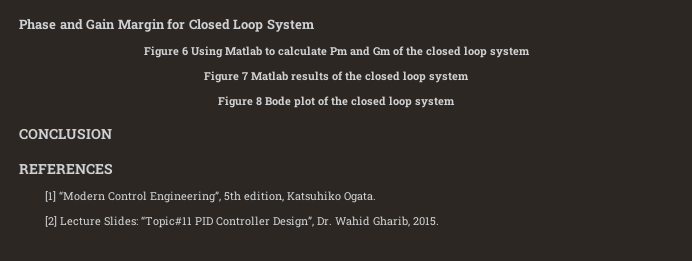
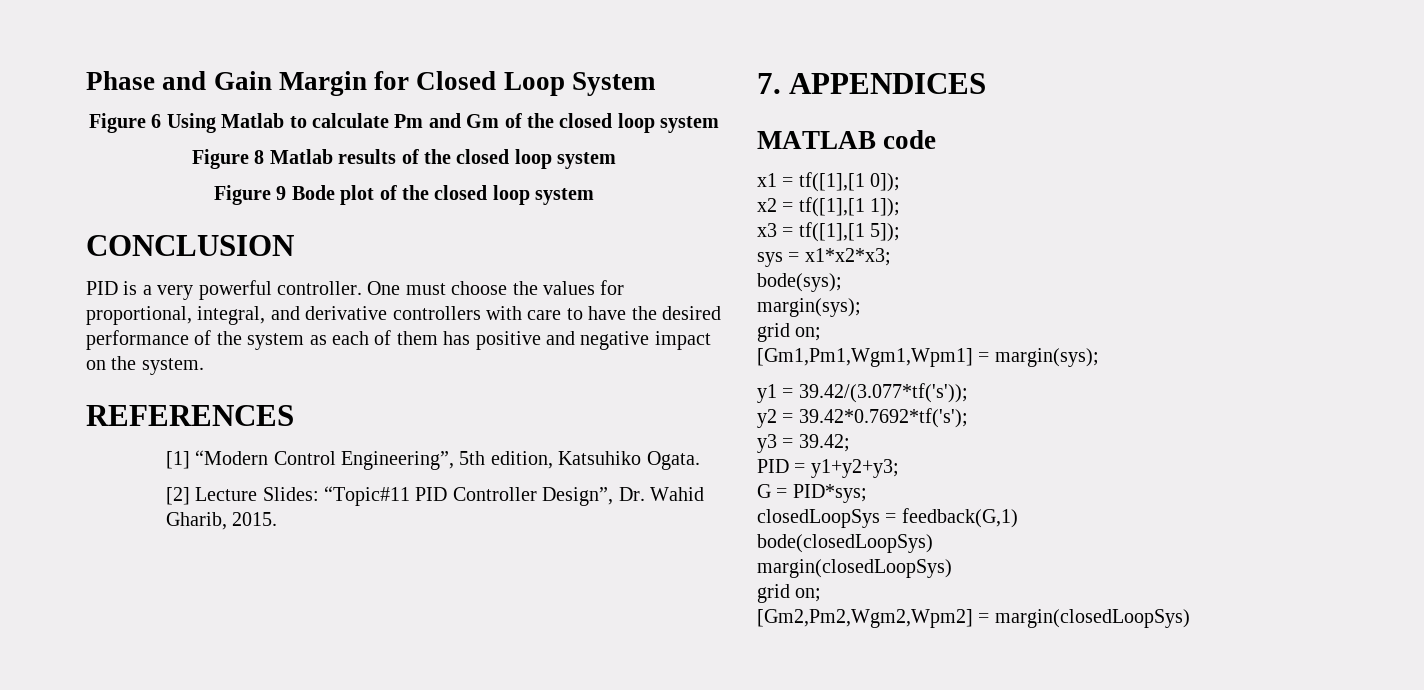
- Figure 7 Matlab results of the closed loop system
+ Figure 8 Matlab results of the closed loop system
- Figure 8 Bode plot of the closed loop system
+ Figure 9 Bode plot of the closed loop system
+ PID is a very powerful controller. One must choose the values for proportional, integral, and derivative controllers with care to have the desired performance of the system as each of them has positive and negative impact on the system.
+ 7. APPENDICES
+ MATLAB code
+ x1 = tf([1],[1 0]);
+ x2 = tf([1],[1 1]);
+ x3 = tf([1],[1 5]);
+ sys = x1*x2*x3;
+ bode(sys);
+ margin(sys);
+ grid on;
+ [Gm1,Pm1,Wgm1,Wpm1] = margin(sys);
+ y1 = 39.42/(3.077*tf('s'));
+ y2 = 39.42*0.7692*tf('s');
+ y3 = 39.42;
+ PID = y1+y2+y3;
+ G = PID*sys;
+ closedLoopSys = feedback(G,1)
+ bode(closedLoopSys)
+ margin(closedLoopSys)
+ grid on;
+ [Gm2,Pm2,Wgm2,Wpm2] = margin(closedLoopSys)

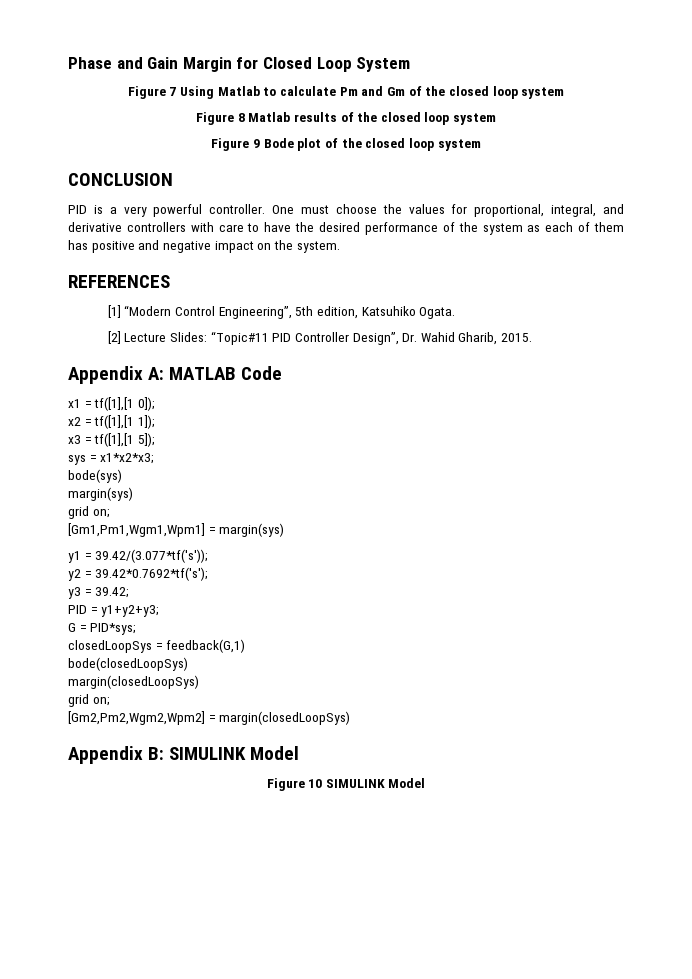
- Figure 6 Using Matlab to calculate Pm and Gm of the closed loop system
+ Figure 7 Using Matlab to calculate Pm and Gm of the closed loop system
- 7. APPENDICES
- MATLAB code
+ Appendix A: MATLAB Code
- bode(sys);
- margin(sys);
+ bode(sys)
+ margin(sys)
- [Gm1,Pm1,Wgm1,Wpm1] = margin(sys);
+ [Gm1,Pm1,Wgm1,Wpm1] = margin(sys)
+ Appendix B: SIMULINK Model
+ Figure 10 SIMULINK Model

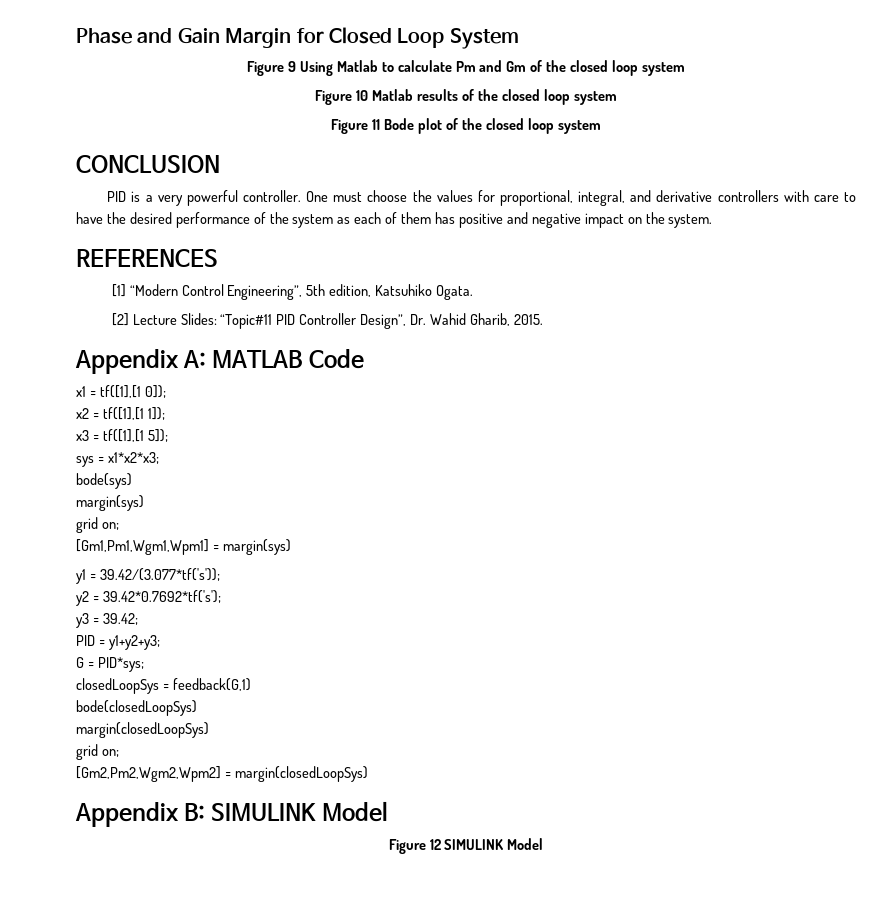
- Figure 7 Using Matlab to calculate Pm and Gm of the closed loop system
+ Figure 9 Using Matlab to calculate Pm and Gm of the closed loop system
- Figure 8 Matlab results of the closed loop system
+ Figure 10 Matlab results of the closed loop system
- Figure 9 Bode plot of the closed loop system
+ Figure 11 Bode plot of the closed loop system
- Figure 10 SIMULINK Model
+ Figure 12 SIMULINK Model

